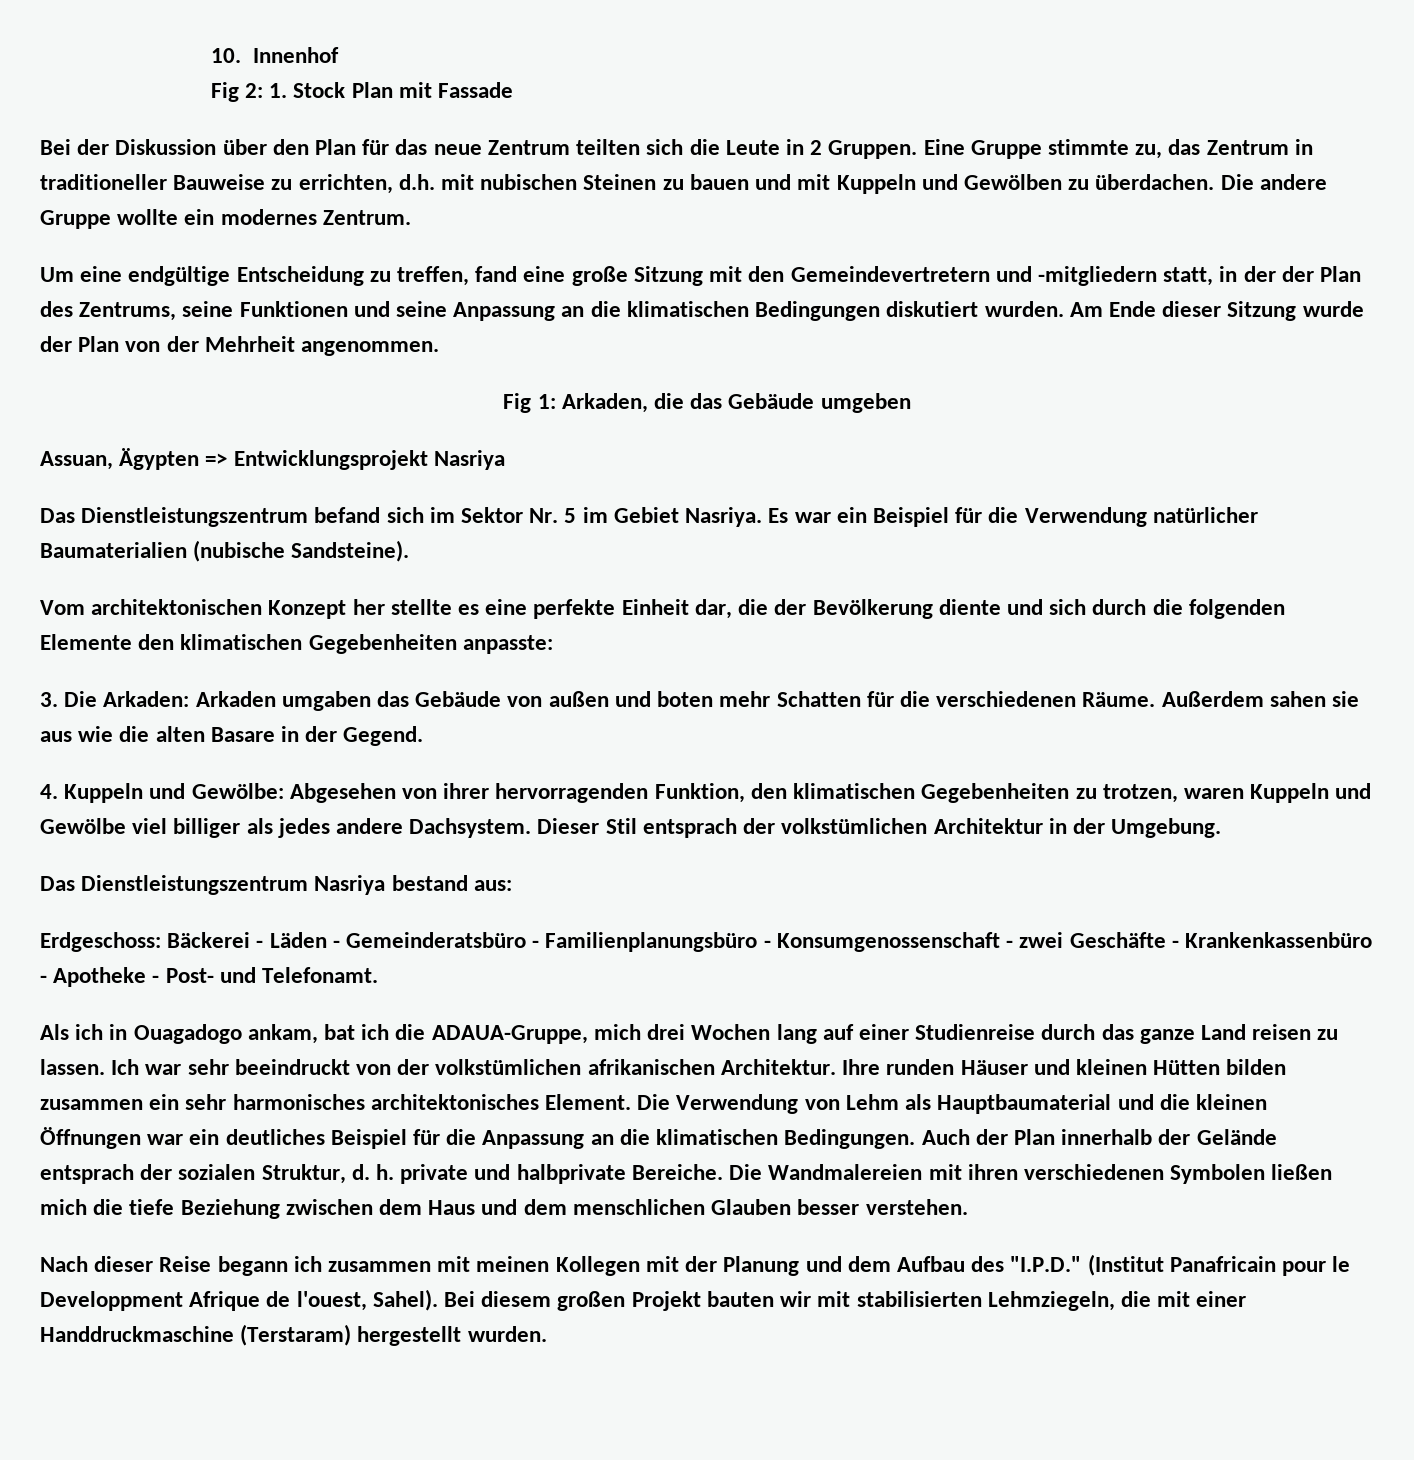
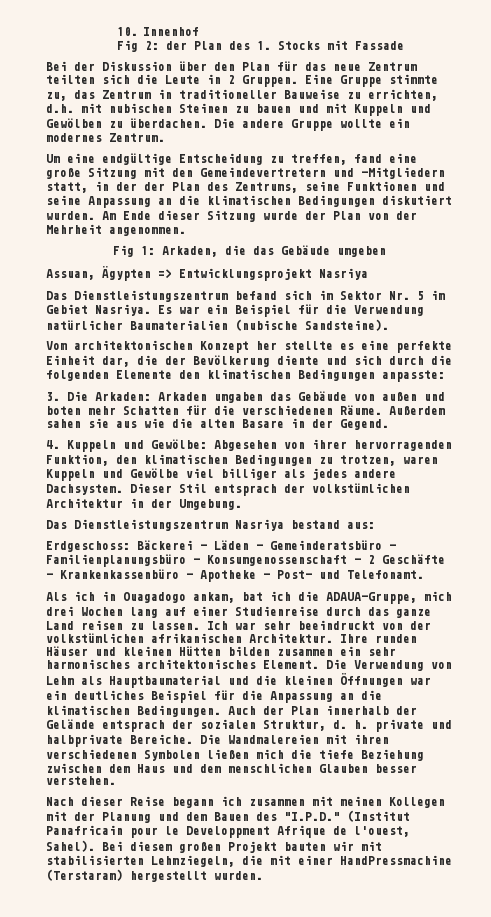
- Fig 2: 1. Stock Plan mit Fassade
+ Fig 2: der Plan des 1. Stocks mit Fassade
- Um eine endgültige Entscheidung zu treffen, fand eine große Sitzung mit den Gemeindevertretern und -mitgliedern statt, in der der Plan des Zentrums, seine Funktionen und seine Anpassung an die klimatischen Bedingungen diskutiert wurden.
+ Um eine endgültige Entscheidung zu treffen, fand eine große Sitzung mit den Gemeindevertretern und -Mitgliedern statt, in der der Plan des Zentrums, seine Funktionen und seine Anpassung an die klimatischen Bedingungen diskutiert wurden.
- Vom architektonischen Konzept her stellte es eine perfekte Einheit dar, die der Bevölkerung diente und sich durch die folgenden Elemente den klimatischen Gegebenheiten anpasste:
+ Vom architektonischen Konzept her stellte es eine perfekte Einheit dar, die der Bevölkerung diente und sich durch die folgenden Elemente den klimatischen Bedingungen anpasste:
- 4. Kuppeln und Gewölbe: Abgesehen von ihrer hervorragenden Funktion, den klimatischen Gegebenheiten zu trotzen, waren Kuppeln und Gewölbe viel billiger als jedes andere Dachsystem.
+ 4. Kuppeln und Gewölbe: Abgesehen von ihrer hervorragenden Funktion, den klimatischen Bedingungen zu trotzen, waren Kuppeln und Gewölbe viel billiger als jedes andere Dachsystem.
- Erdgeschoss: Bäckerei - Läden - Gemeinderatsbüro - Familienplanungsbüro - Konsumgenossenschaft - zwei Geschäfte - Krankenkassenbüro - Apotheke - Post- und Telefonamt.
+ Erdgeschoss: Bäckerei - Läden - Gemeinderatsbüro - Familienplanungsbüro - Konsumgenossenschaft - 2 Geschäfte - Krankenkassenbüro - Apotheke - Post- und Telefonamt.
- Nach dieser Reise begann ich zusammen mit meinen Kollegen mit der Planung und dem Aufbau des "I.P.D." (Institut Panafricain pour le Developpment Afrique de l'ouest, Sahel).
+ Nach dieser Reise begann ich zusammen mit meinen Kollegen mit der Planung und dem Bauen des "I.P.D." (Institut Panafricain pour le Developpment Afrique de l'ouest, Sahel).
- Bei diesem großen Projekt bauten wir mit stabilisierten Lehmziegeln, die mit einer Handdruckmaschine (Terstaram) hergestellt wurden.
+ Bei diesem großen Projekt bauten wir mit stabilisierten Lehmziegeln, die mit einer HandPressmachine (Terstaram) hergestellt wurden.

